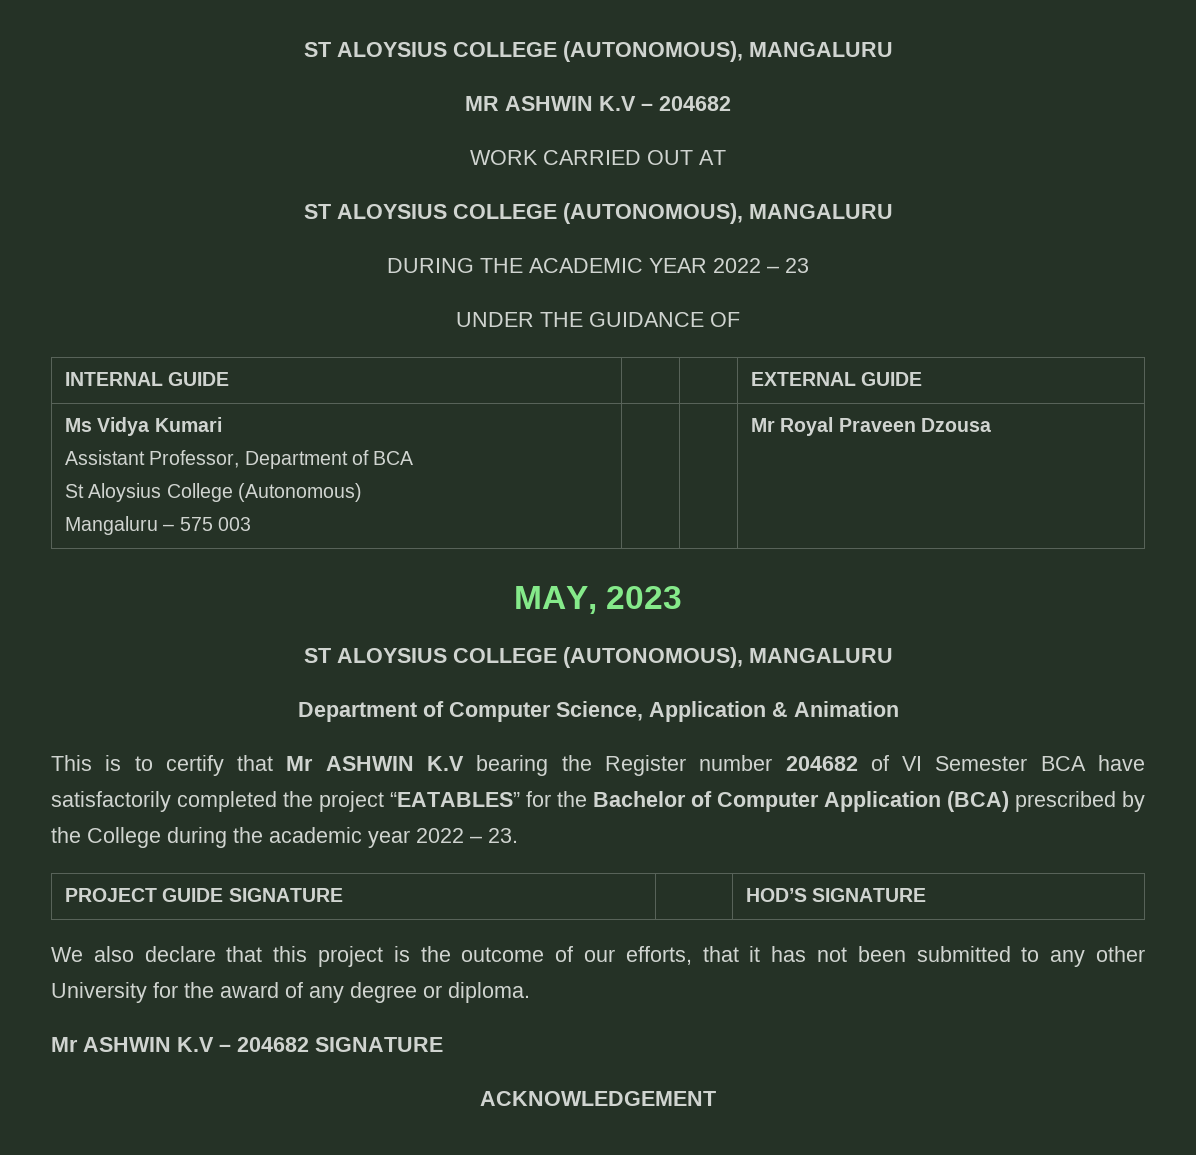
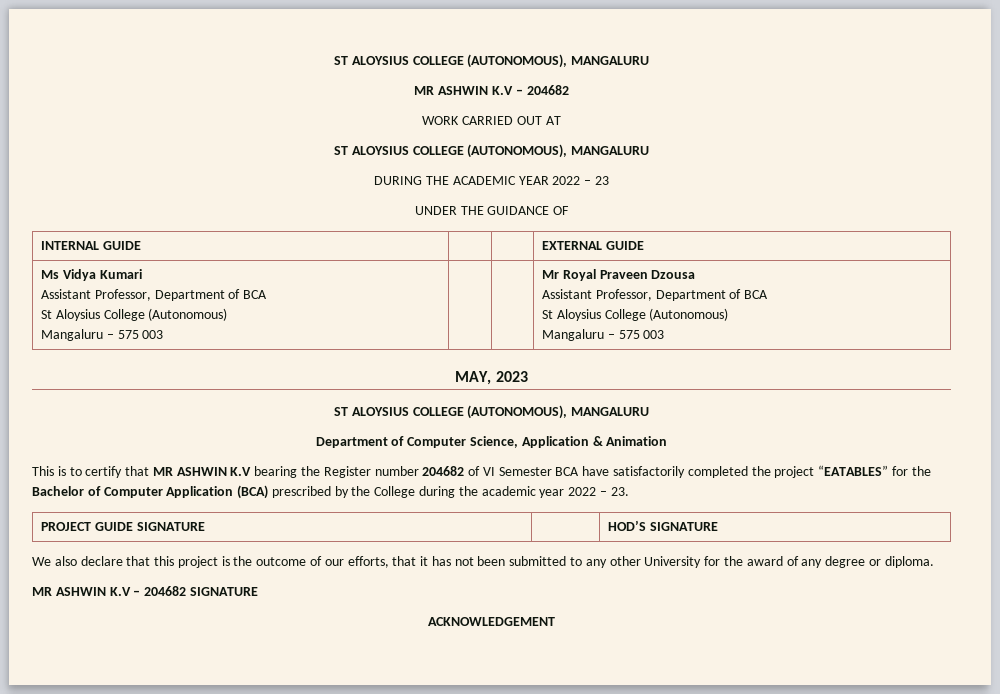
  Ms Vidya Kumari
  Assistant Professor, Department of BCA
  St Aloysius College (Autonomous)
  Mangaluru – 575 003 | | | Mr Royal Praveen Dzousa
+ Assistant Professor, Department of BCA
+ St Aloysius College (Autonomous)
+ Mangaluru – 575 003
- This is to certify that Mr ASHWIN K.V bearing the Register number 204682 of VI Semester BCA have satisfactorily completed the project “EATABLES” for the Bachelor of Computer Application (BCA) prescribed by the College during the academic year 2022 – 23.
+ This is to certify that MR ASHWIN K.V bearing the Register number 204682 of VI Semester BCA have satisfactorily completed the project “EATABLES” for the Bachelor of Computer Application (BCA) prescribed by the College during the academic year 2022 – 23.
- Mr ASHWIN K.V – 204682 SIGNATURE
+ MR ASHWIN K.V – 204682 SIGNATURE

